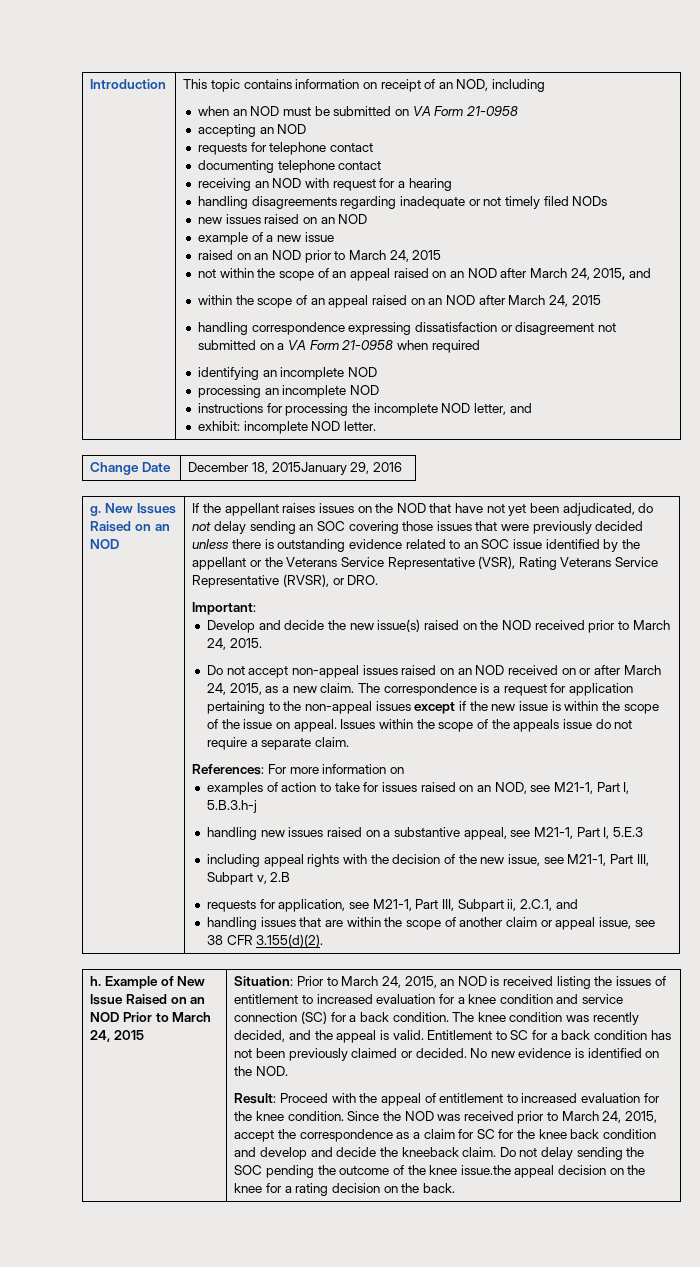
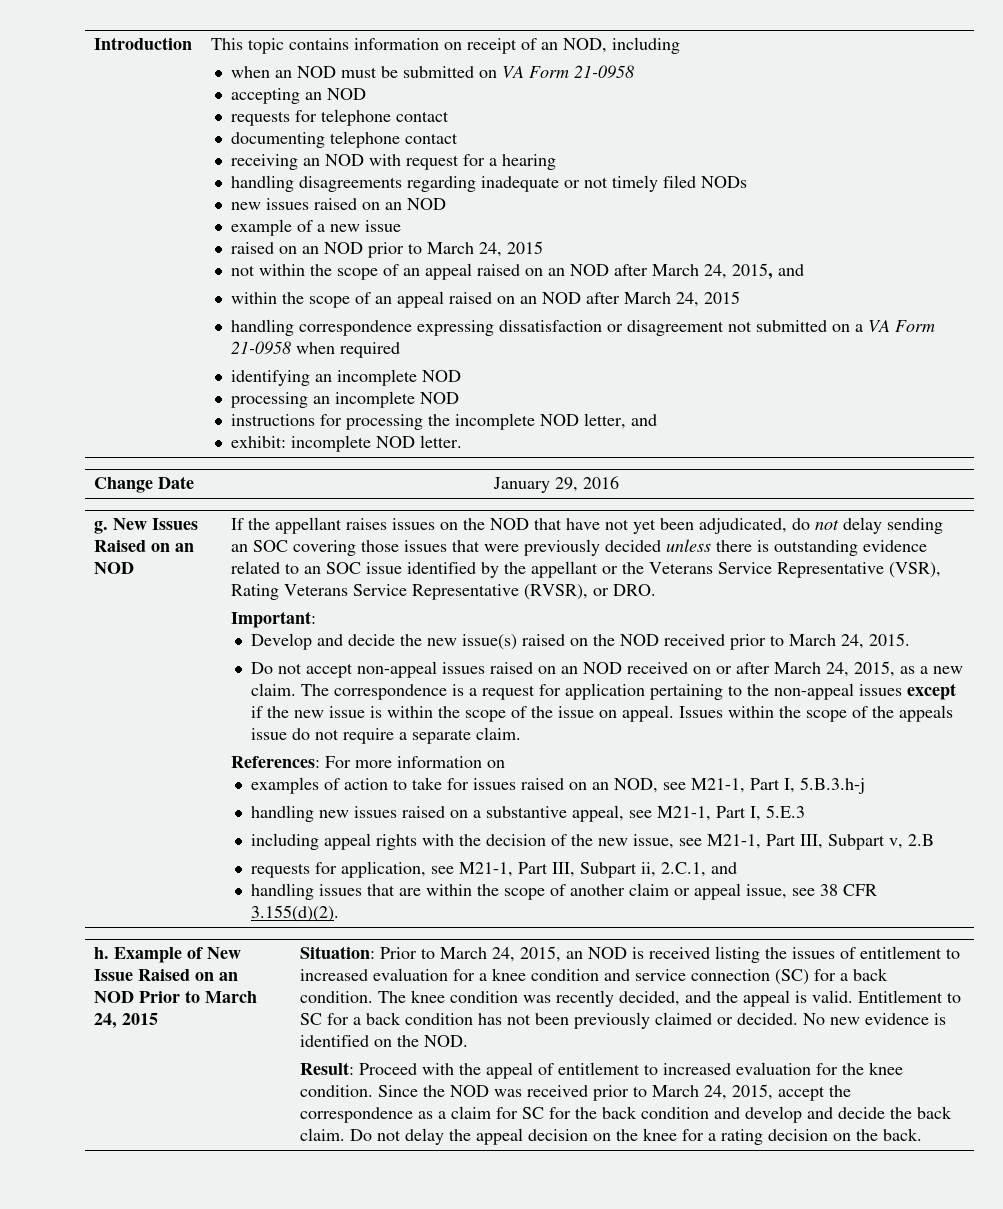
- Change Date | December 18, 2015January 29, 2016
+ Change Date | January 29, 2016
- Since the NOD was received prior to March 24, 2015, accept the correspondence as a claim for SC for the knee back condition and develop and decide the kneeback claim.
+ Since the NOD was received prior to March 24, 2015, accept the correspondence as a claim for SC for the back condition and develop and decide the back claim.
- Do not delay sending the SOC pending the outcome of the knee issue.the appeal decision on the knee for a rating decision on the back.
+ Do not delay the appeal decision on the knee for a rating decision on the back.

